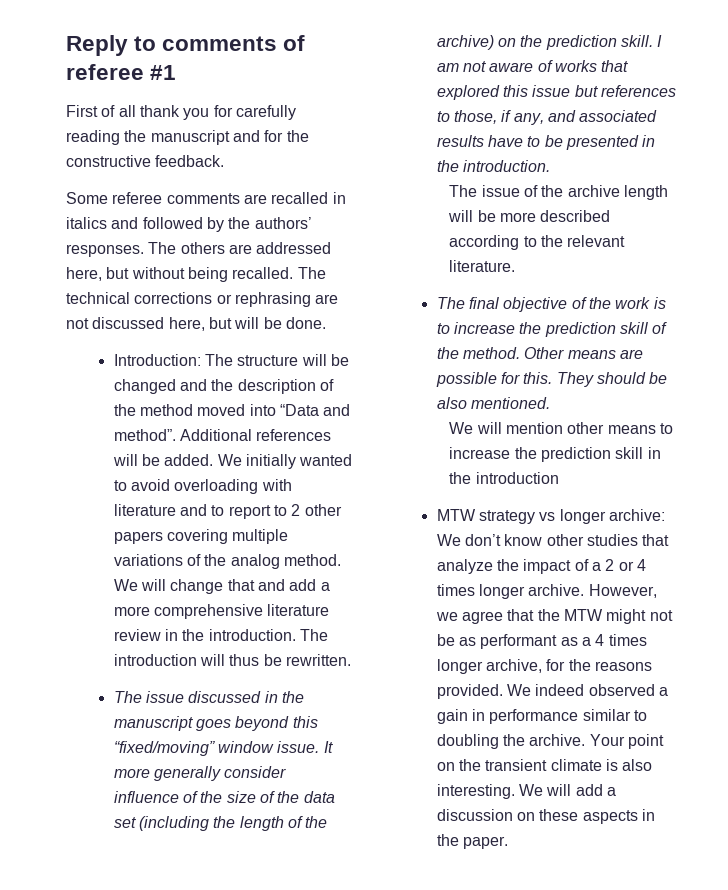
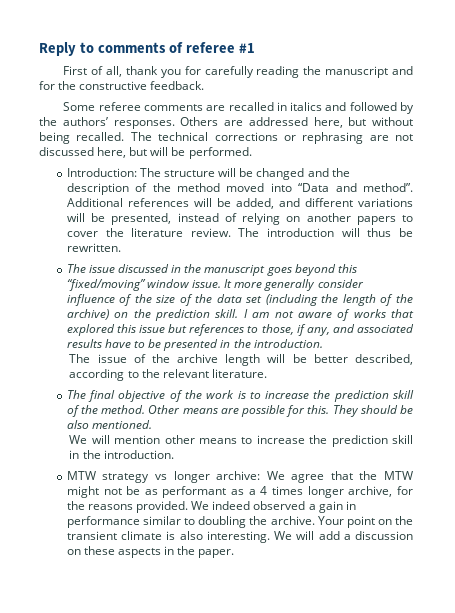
- First of all thank you for carefully reading the manuscript and for the constructive feedback.
+ First of all, thank you for carefully reading the manuscript and for the constructive feedback.
- The others are addressed here, but without being recalled.
+ Others are addressed here, but without being recalled.
- The technical corrections or rephrasing are not discussed here, but will be done.
+ The technical corrections or rephrasing are not discussed here, but will be performed.
- Additional references will be added. We initially wanted to avoid overloading with literature and to report to 2 other papers covering multiple variations of the analog method. We will change that and add a more comprehensive literature review in the introduction.
+ Additional references will be added, and different variations will be presented, instead of relying on another papers to cover the literature review.
- The issue of the archive length will be more described according to the relevant literature.
+ The issue of the archive length will be better described, according to the relevant literature.
- We will mention other means to increase the prediction skill in the introduction
+ We will mention other means to increase the prediction skill in the introduction.
- MTW strategy vs longer archive: We don’t know other studies that analyze the impact of a 2 or 4 times longer archive. However, we agree that the MTW might not be as performant as a 4 times longer archive, for the reasons provided.
+ MTW strategy vs longer archive: We agree that the MTW might not be as performant as a 4 times longer archive, for the reasons provided.

